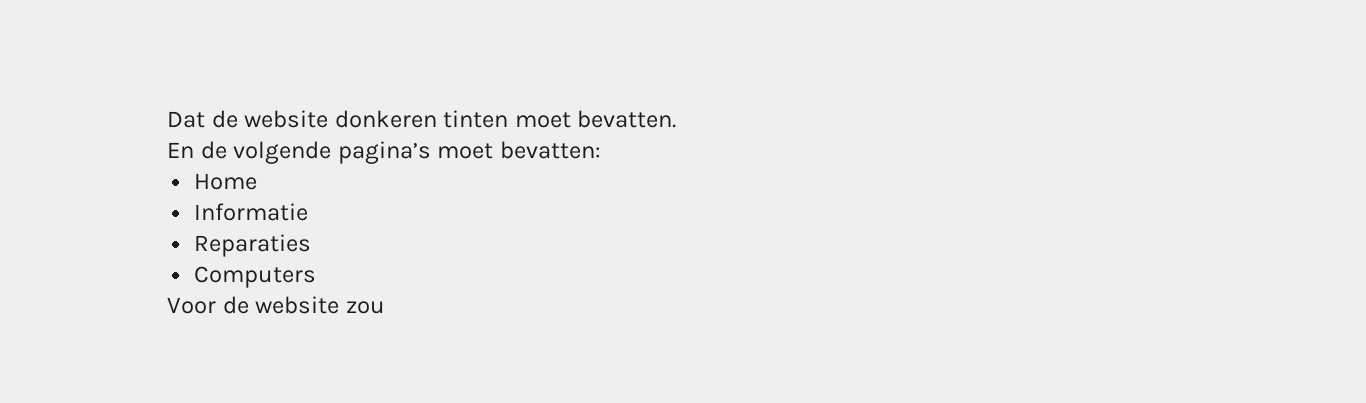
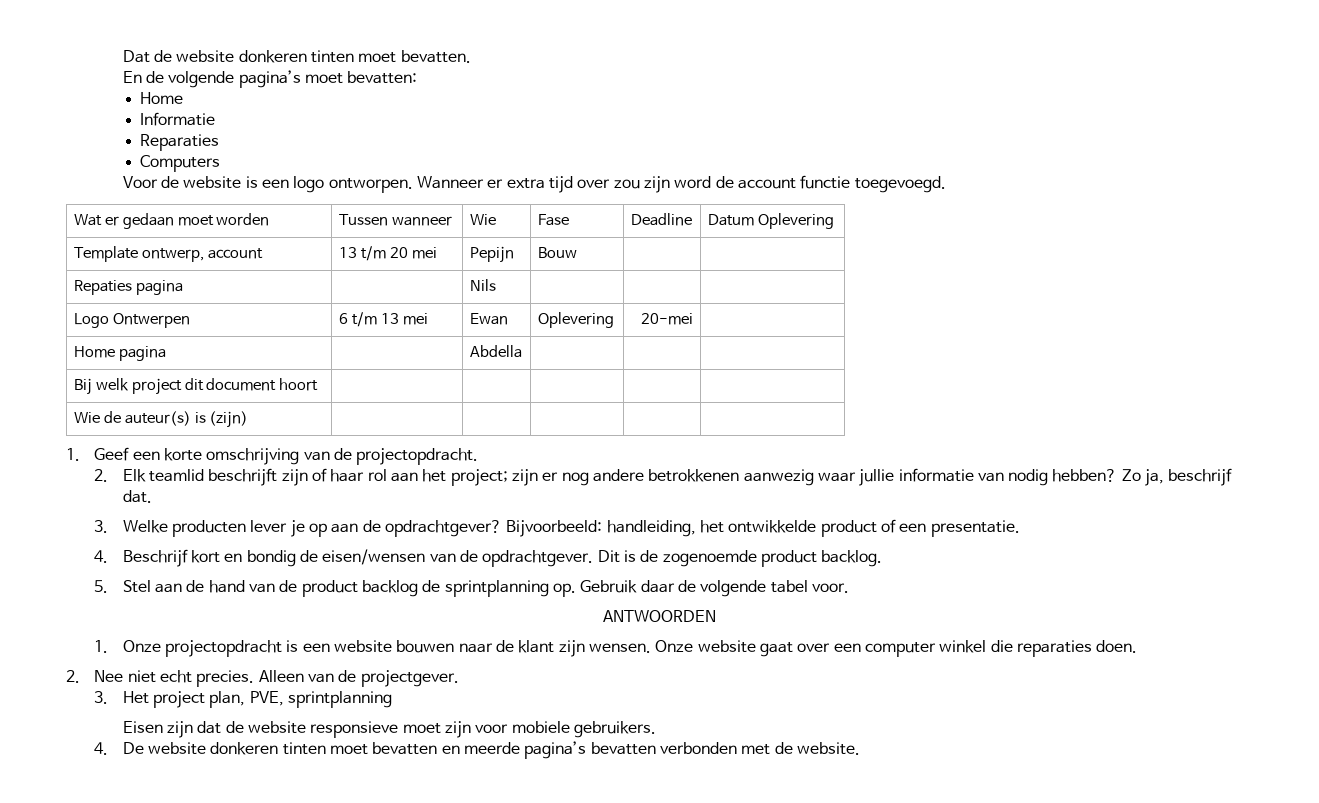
- Voor de website zou
+ Voor de website is een logo ontworpen. Wanneer er extra tijd over zou zijn word de account functie toegevoegd.
+ Wat er gedaan moet worden | Tussen wanneer | Wie | Fase | Deadline | Datum Oplevering
+ Template ontwerp, account | 13 t/m 20 mei | Pepijn | Bouw | |
+ Repaties pagina | | Nils | | |
+ Logo Ontwerpen | 6 t/m 13 mei | Ewan | Oplevering | 20-mei |
+ Home pagina | | Abdella | | |
+ Bij welk project dit document hoort | | | | |
+ Wie de auteur(s) is (zijn) | | | | |
+ 1. Geef een korte omschrijving van de projectopdracht.
+ 2. Elk teamlid beschrijft zijn of haar rol aan het project; zijn er nog andere betrokkenen aanwezig waar jullie informatie van nodig hebben? Zo ja, beschrijf dat.
+ 3. Welke producten lever je op aan de opdrachtgever? Bijvoorbeeld: handleiding, het ontwikkelde product of een presentatie.
+ 4. Beschrijf kort en bondig de eisen/wensen van de opdrachtgever. Dit is de zogenoemde product backlog.
+ 5. Stel aan de hand van de product backlog de sprintplanning op. Gebruik daar de volgende tabel voor.
+ ANTWOORDEN
+ 1. Onze projectopdracht is een website bouwen naar de klant zijn wensen. Onze website gaat over een computer winkel die reparaties doen.
+ 2. Nee niet echt precies. Alleen van de projectgever.
+ 3. Het project plan, PVE, sprintplanning
+ Eisen zijn dat de website responsieve moet zijn voor mobiele gebruikers.
+ 4. De website donkeren tinten moet bevatten en meerde pagina’s bevatten verbonden met de website.

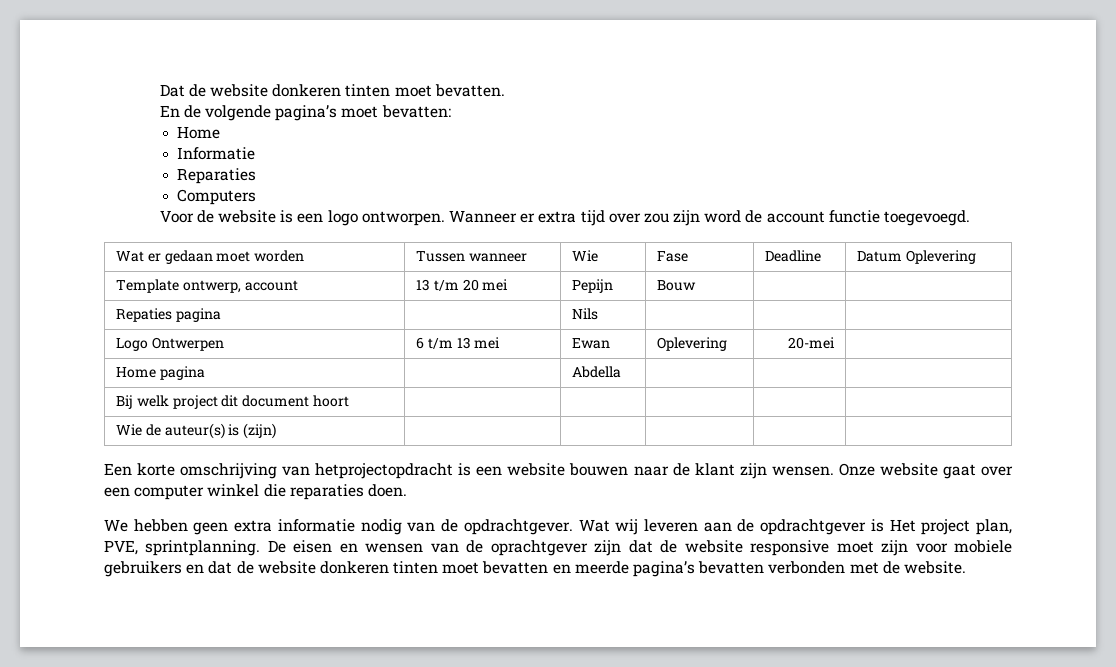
- 1. Geef een korte omschrijving van de projectopdracht.
- 2. Elk teamlid beschrijft zijn of haar rol aan het project; zijn er nog andere betrokkenen aanwezig waar jullie informatie van nodig hebben? Zo ja, beschrijf dat.
- 3. Welke producten lever je op aan de opdrachtgever? Bijvoorbeeld: handleiding, het ontwikkelde product of een presentatie.
- 4. Beschrijf kort en bondig de eisen/wensen van de opdrachtgever. Dit is de zogenoemde product backlog.
- 5. Stel aan de hand van de product backlog de sprintplanning op. Gebruik daar de volgende tabel voor.
- ANTWOORDEN
- 1. Onze projectopdracht is een website bouwen naar de klant zijn wensen.
+ Een korte omschrijving van hetprojectopdracht is een website bouwen naar de klant zijn wensen.
- 2. Nee niet echt precies. Alleen van de projectgever.
- 3. Het project plan, PVE, sprintplanning
- Eisen zijn dat de website responsieve moet zijn voor mobiele gebruikers.
- 4. De website donkeren tinten moet bevatten en meerde pagina’s bevatten verbonden met de website.
+ We hebben geen extra informatie nodig van de opdrachtgever. Wat wij leveren aan de opdrachtgever is Het project plan, PVE, sprintplanning. De eisen en wensen van de oprachtgever zijn dat de website responsive moet zijn voor mobiele gebruikers en dat de website donkeren tinten moet bevatten en meerde pagina’s bevatten verbonden met de website.

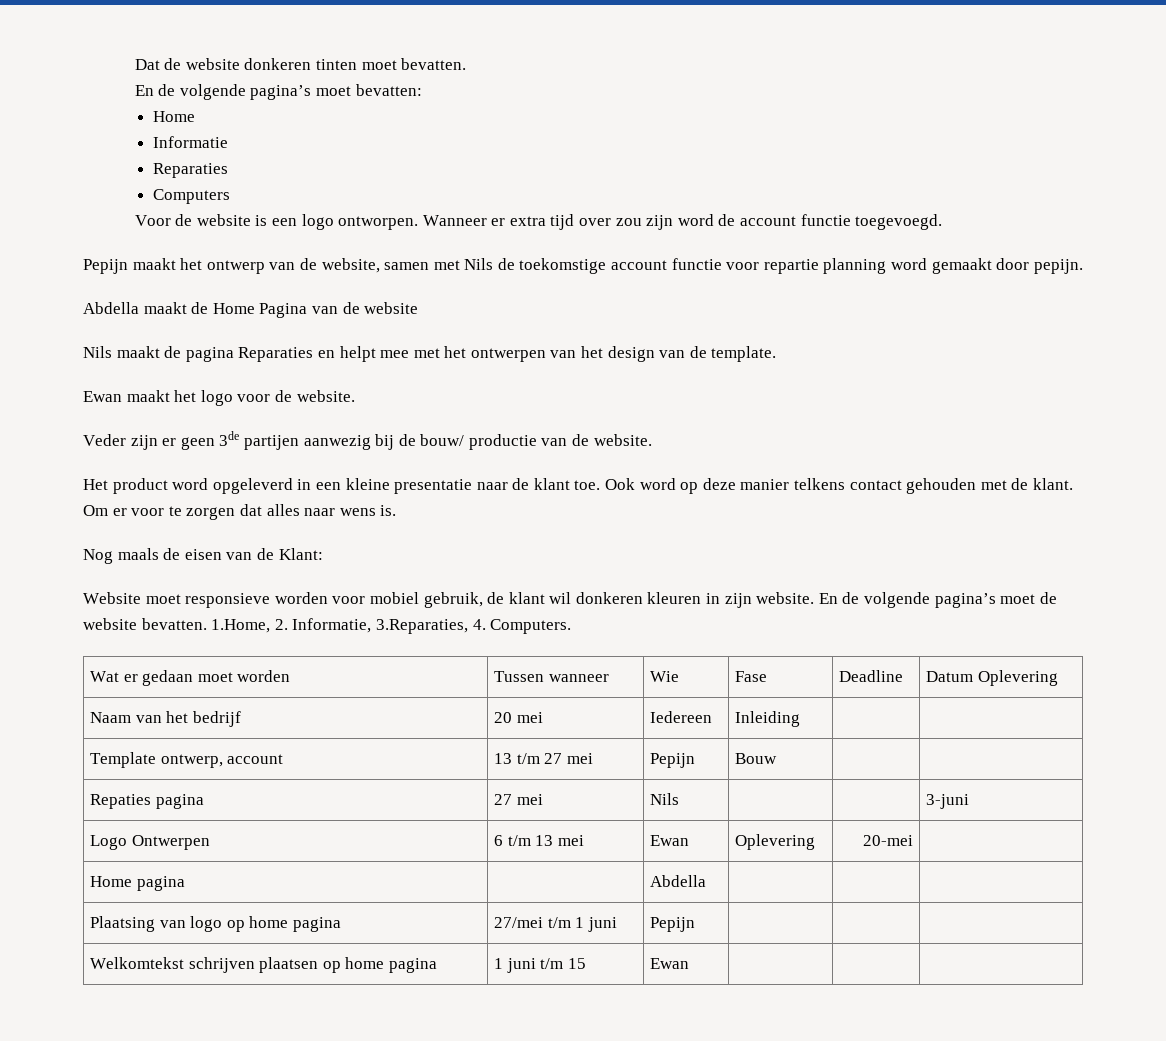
+ Pepijn maakt het ontwerp van de website, samen met Nils de toekomstige account functie voor repartie planning word gemaakt door pepijn.
+ Abdella maakt de Home Pagina van de website
+ Nils maakt de pagina Reparaties en helpt mee met het ontwerpen van het design van de template.
+ Ewan maakt het logo voor de website.
+ Veder zijn er geen 3de partijen aanwezig bij de bouw/ productie van de website.
+ Het product word opgeleverd in een kleine presentatie naar de klant toe. Ook word op deze manier telkens contact gehouden met de klant. Om er voor te zorgen dat alles naar wens is.
+ Nog maals de eisen van de Klant:
+ Website moet responsieve worden voor mobiel gebruik, de klant wil donkeren kleuren in zijn website. En de volgende pagina’s moet de website bevatten. 1.Home, 2. Informatie, 3.Reparaties, 4. Computers.
+ Naam van het bedrijf | 20 mei | Iedereen | Inleiding | |
- Template ontwerp, account | 13 t/m 20 mei | Pepijn | Bouw | |
+ Template ontwerp, account | 13 t/m 27 mei | Pepijn | Bouw | |
- Repaties pagina | | Nils | | |
+ Repaties pagina | 27 mei | Nils | | | 3-juni
- Bij welk project dit document hoort | | | | |
- Wie de auteur(s) is (zijn) | | | | |
- Een korte omschrijving van hetprojectopdracht is een website bouwen naar de klant zijn wensen. Onze website gaat over een computer winkel die reparaties doen.
- We hebben geen extra informatie nodig van de opdrachtgever. Wat wij leveren aan de opdrachtgever is Het project plan, PVE, sprintplanning. De eisen en wensen van de oprachtgever zijn dat de website responsive moet zijn voor mobiele gebruikers en dat de website donkeren tinten moet bevatten en meerde pagina’s bevatten verbonden met de website.
+ Plaatsing van logo op home pagina | 27/mei t/m 1 juni | Pepijn | | |
+ Welkomtekst schrijven plaatsen op home pagina | 1 juni t/m 15 | Ewan | | |

